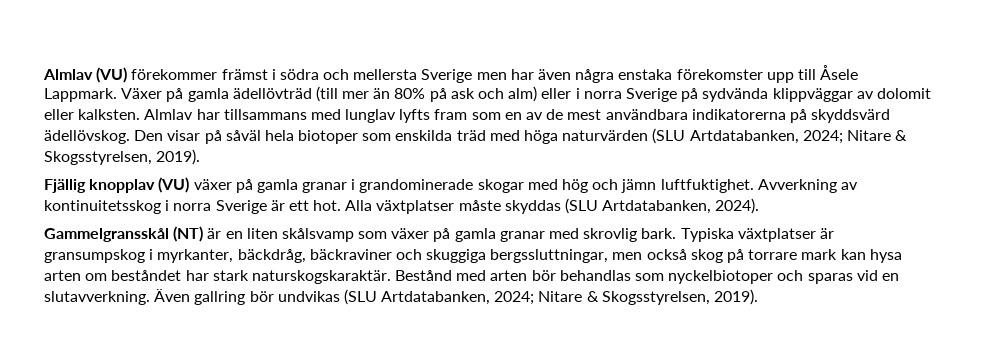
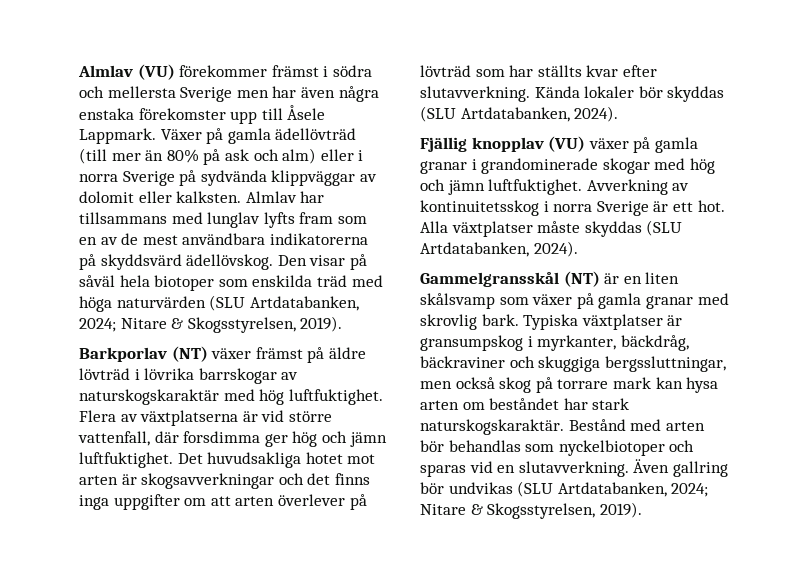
+ Barkporlav (NT) växer främst på äldre lövträd i lövrika barrskogar av naturskogskaraktär med hög luftfuktighet. Flera av växtplatserna är vid större vattenfall, där forsdimma ger hög och jämn luftfuktighet. Det huvudsakliga hotet mot arten är skogsavverkningar och det finns inga uppgifter om att arten överlever på lövträd som har ställts kvar efter slutavverkning. Kända lokaler bör skyddas (SLU Artdatabanken, 2024).

